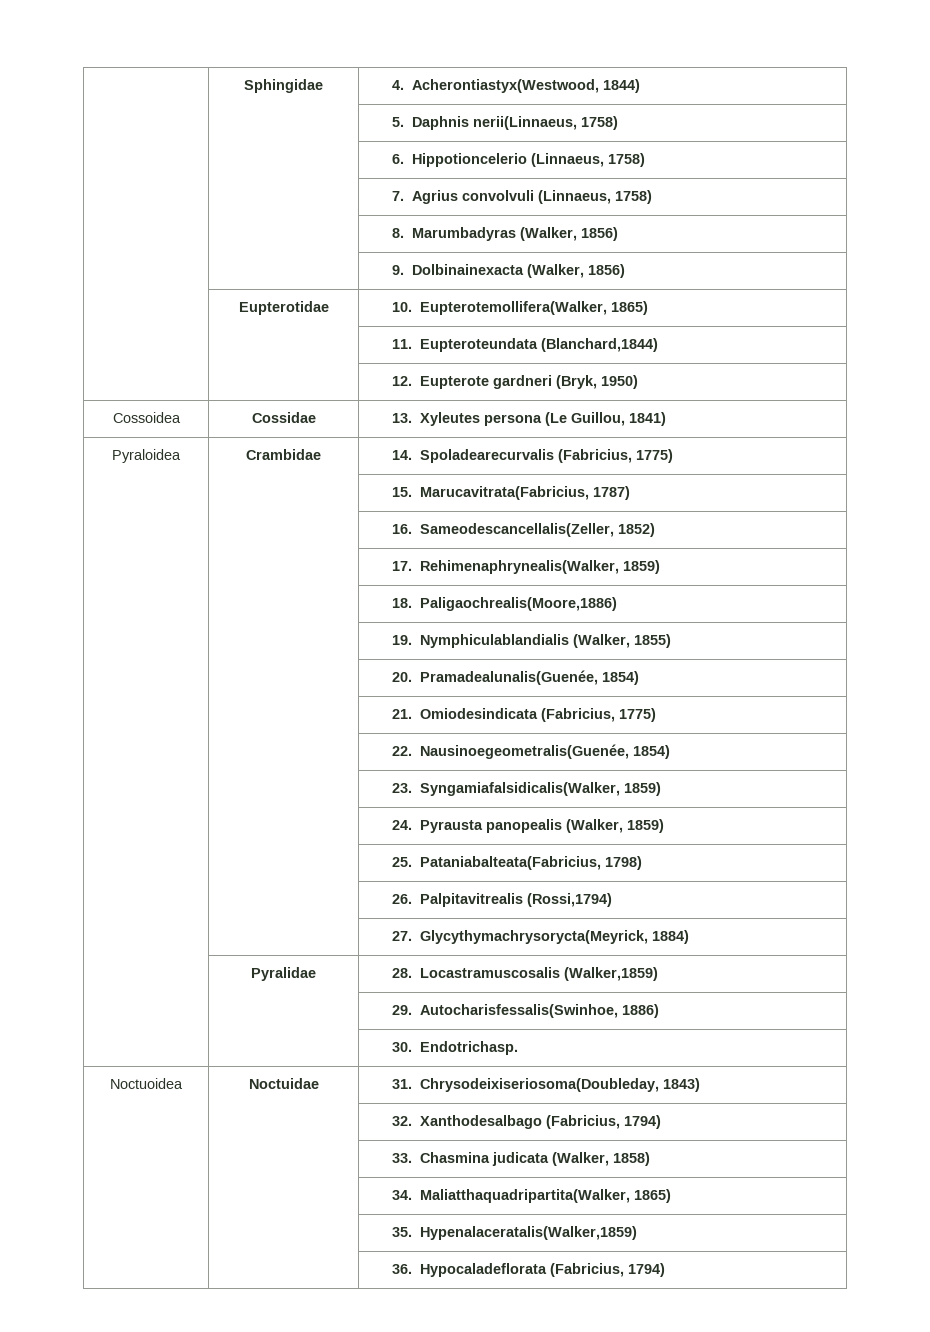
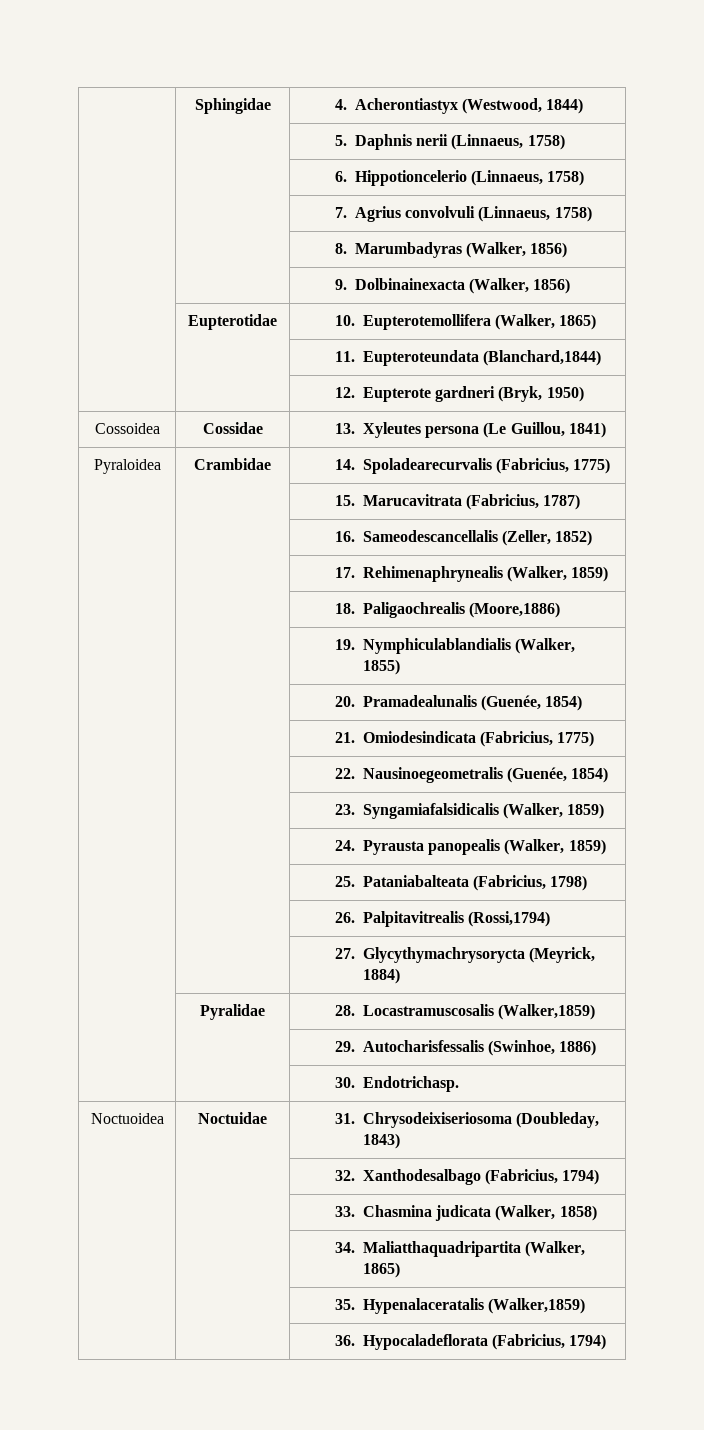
- | Sphingidae | 4. Acherontiastyx(Westwood, 1844)
+ | Sphingidae | 4. Acherontiastyx (Westwood, 1844)
- | | 5. Daphnis nerii(Linnaeus, 1758)
+ | | 5. Daphnis nerii (Linnaeus, 1758)
- | Eupterotidae | 10. Eupterotemollifera(Walker, 1865)
+ | Eupterotidae | 10. Eupterotemollifera (Walker, 1865)
- | | 15. Marucavitrata(Fabricius, 1787)
+ | | 15. Marucavitrata (Fabricius, 1787)
- | | 16. Sameodescancellalis(Zeller, 1852)
+ | | 16. Sameodescancellalis (Zeller, 1852)
- | | 17. Rehimenaphrynealis(Walker, 1859)
+ | | 17. Rehimenaphrynealis (Walker, 1859)
- | | 18. Paligaochrealis(Moore,1886)
+ | | 18. Paligaochrealis (Moore,1886)
- | | 20. Pramadealunalis(Guenée, 1854)
+ | | 20. Pramadealunalis (Guenée, 1854)
- | | 22. Nausinoegeometralis(Guenée, 1854)
+ | | 22. Nausinoegeometralis (Guenée, 1854)
- | | 23. Syngamiafalsidicalis(Walker, 1859)
+ | | 23. Syngamiafalsidicalis (Walker, 1859)
- | | 25. Pataniabalteata(Fabricius, 1798)
+ | | 25. Pataniabalteata (Fabricius, 1798)
- | | 27. Glycythymachrysorycta(Meyrick, 1884)
+ | | 27. Glycythymachrysorycta (Meyrick, 1884)
- | | 29. Autocharisfessalis(Swinhoe, 1886)
+ | | 29. Autocharisfessalis (Swinhoe, 1886)
- Noctuoidea | Noctuidae | 31. Chrysodeixiseriosoma(Doubleday, 1843)
+ Noctuoidea | Noctuidae | 31. Chrysodeixiseriosoma (Doubleday, 1843)
- | | 34. Maliatthaquadripartita(Walker, 1865)
+ | | 34. Maliatthaquadripartita (Walker, 1865)
- | | 35. Hypenalaceratalis(Walker,1859)
+ | | 35. Hypenalaceratalis (Walker,1859)

